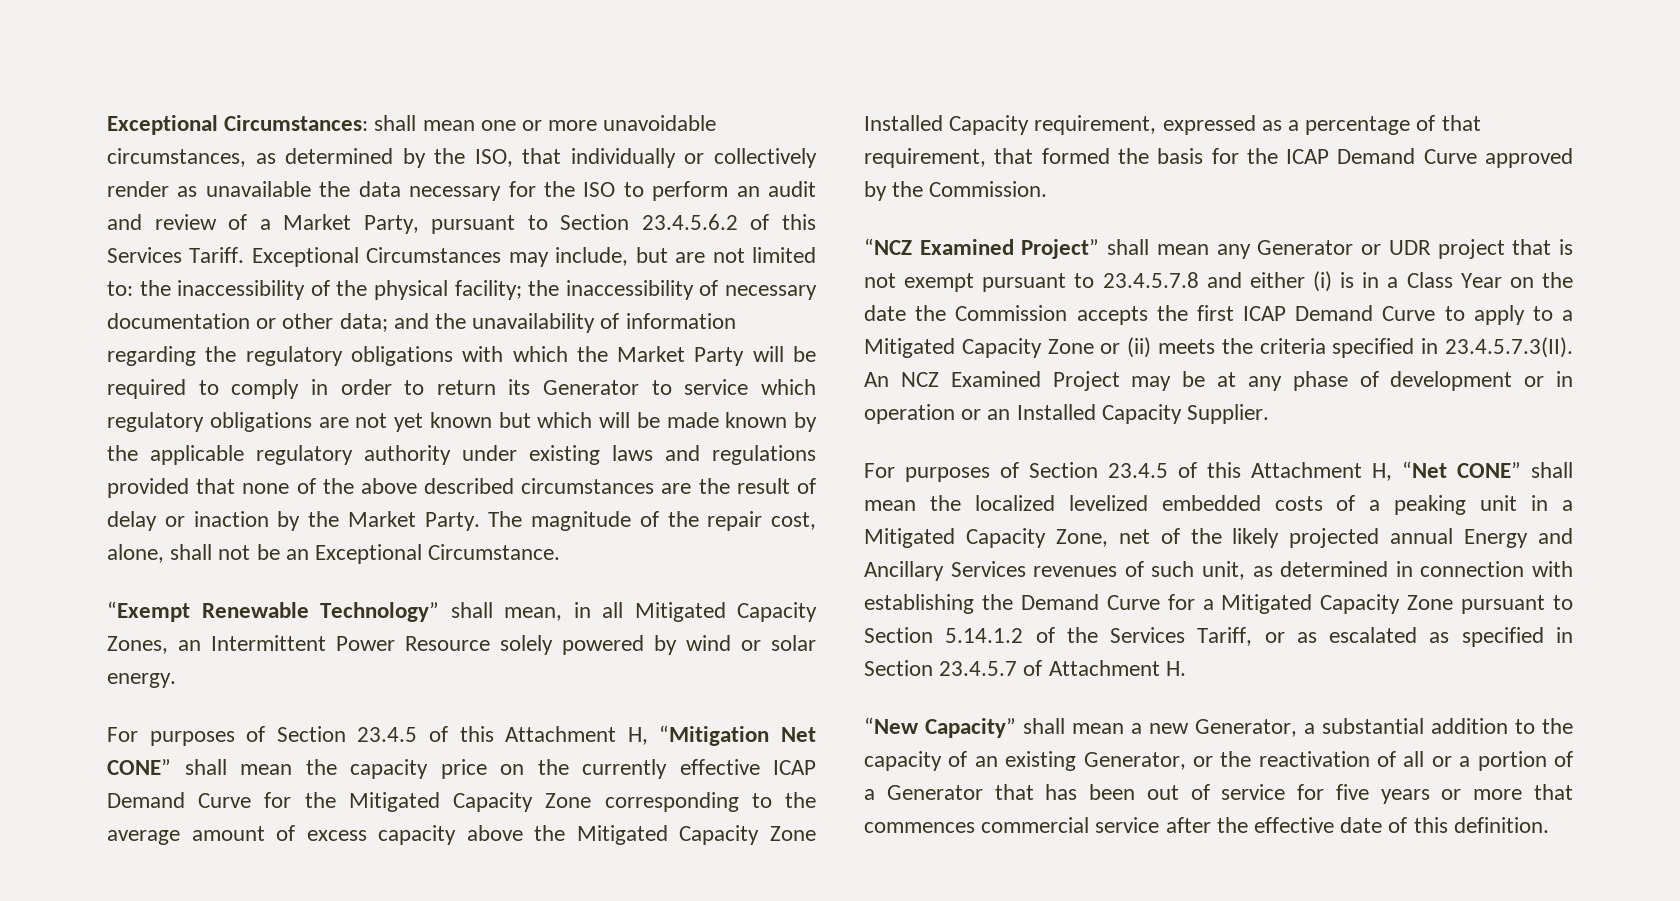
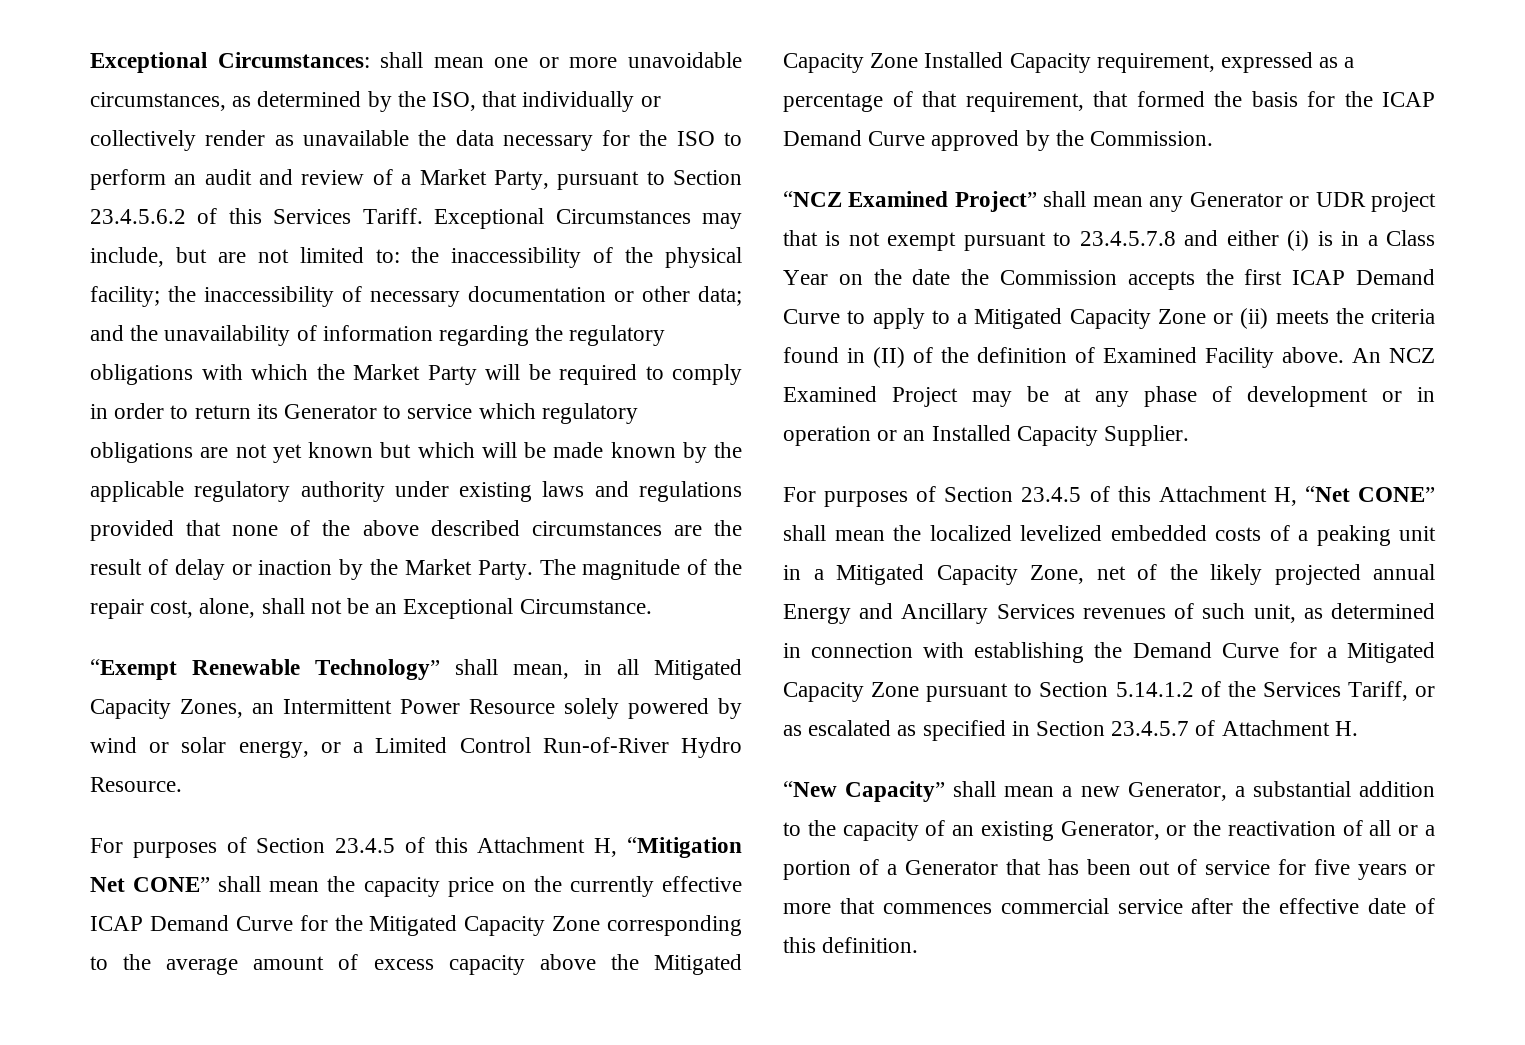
- “Exempt Renewable Technology” shall mean, in all Mitigated Capacity Zones, an Intermittent Power Resource solely powered by wind or solar energy.
+ “Exempt Renewable Technology” shall mean, in all Mitigated Capacity Zones, an Intermittent Power Resource solely powered by wind or solar energy, or a Limited Control Run-of-River Hydro Resource.
- “NCZ Examined Project” shall mean any Generator or UDR project that is not exempt pursuant to 23.4.5.7.8 and either (i) is in a Class Year on the date the Commission accepts the first ICAP Demand Curve to apply to a Mitigated Capacity Zone or (ii) meets the criteria specified in 23.4.5.7.3(II). An NCZ Examined Project may be at any phase of development or in operation or an Installed Capacity Supplier.
+ “NCZ Examined Project” shall mean any Generator or UDR project that is not exempt pursuant to 23.4.5.7.8 and either (i) is in a Class Year on the date the Commission accepts the first ICAP Demand Curve to apply to a Mitigated Capacity Zone or (ii) meets the criteria found in (II) of the definition of Examined Facility above. An NCZ Examined Project may be at any phase of development or in operation or an Installed Capacity Supplier.

